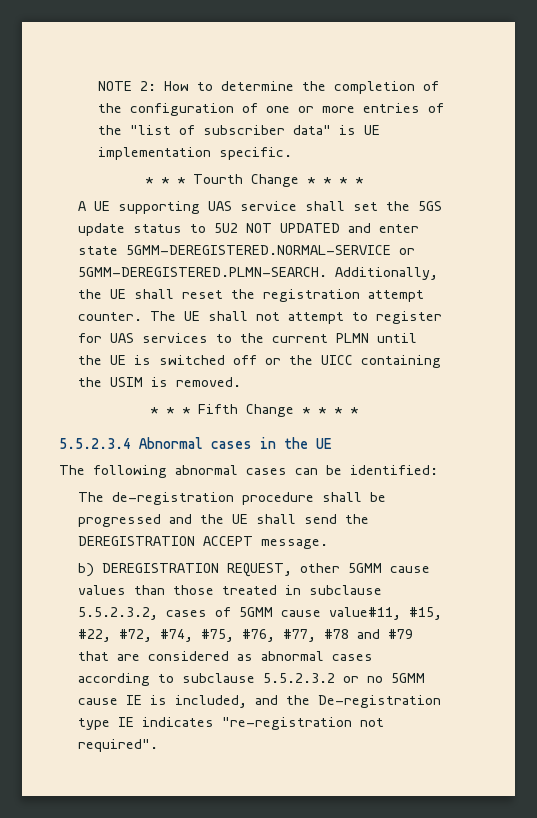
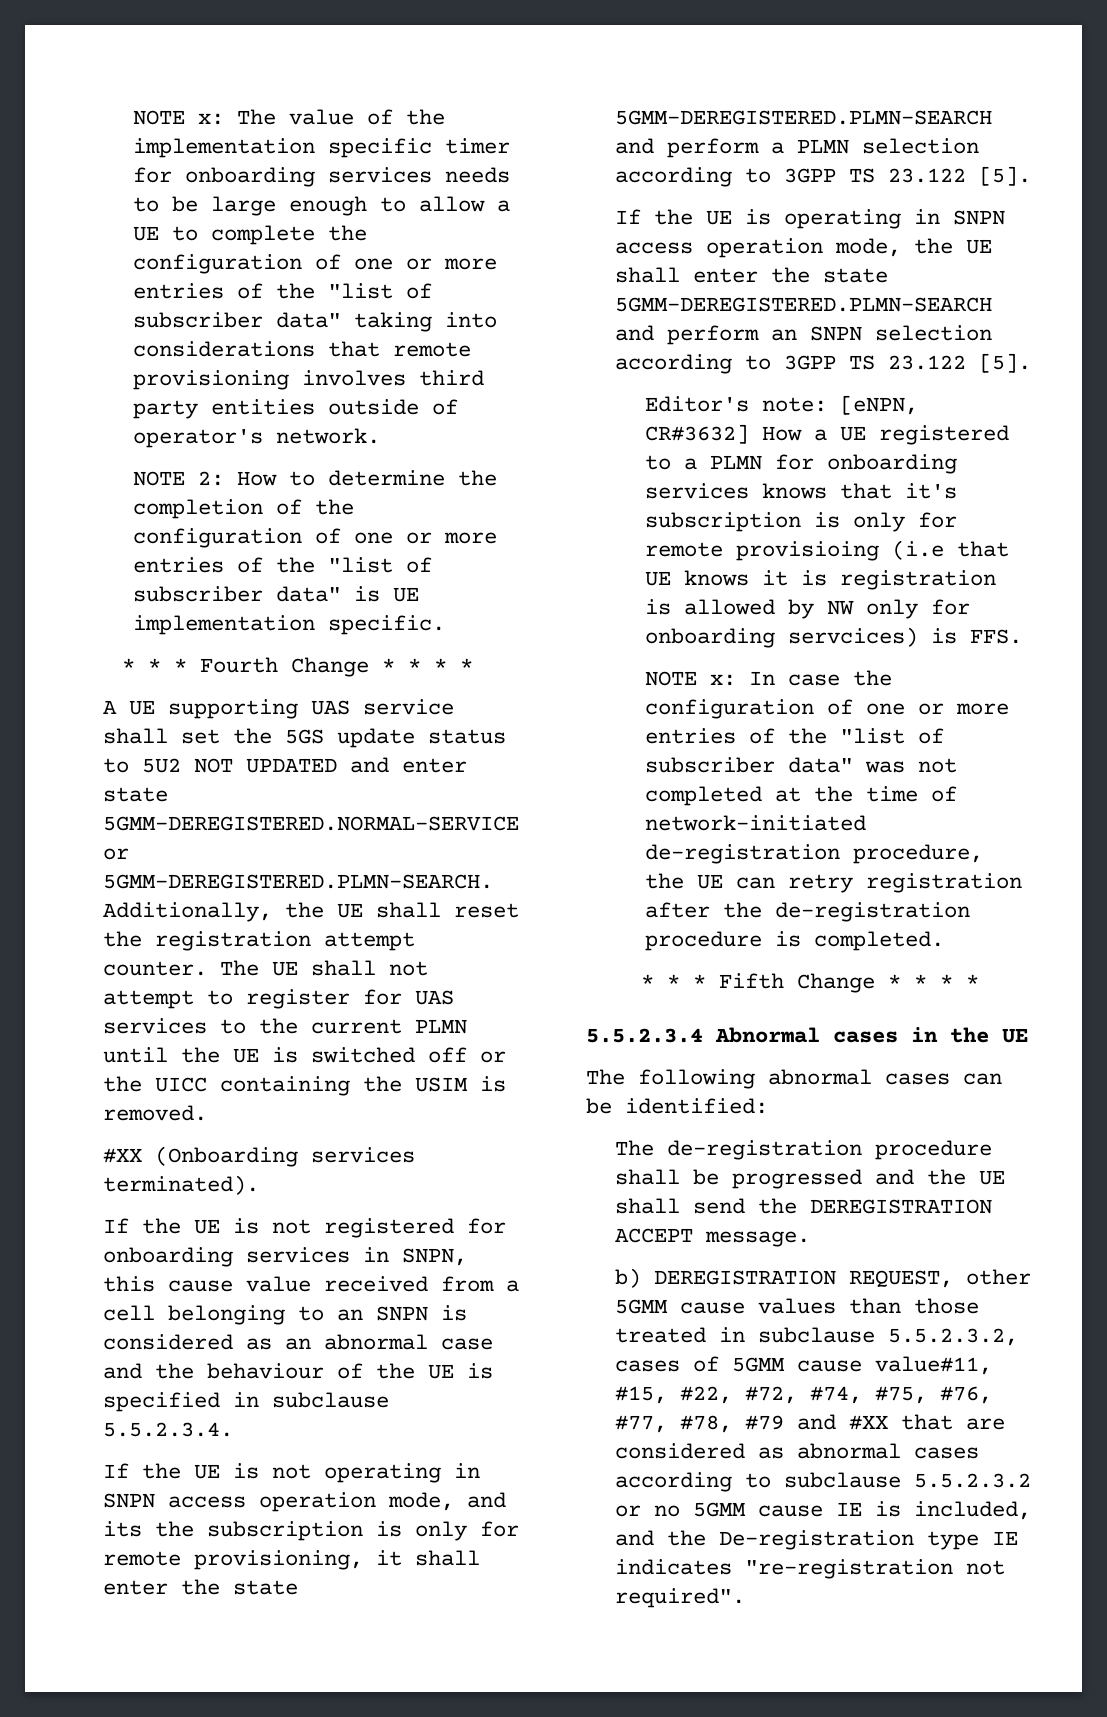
+ NOTE x: The value of the implementation specific timer for onboarding services needs to be large enough to allow a UE to complete the configuration of one or more entries of the "list of subscriber data" taking into considerations that remote provisioning involves third party entities outside of operator's network.
- * * * Tourth Change * * * *
+ * * * Fourth Change * * * *
+ #XX (Onboarding services terminated).
+ If the UE is not registered for onboarding services in SNPN, this cause value received from a cell belonging to an SNPN is considered as an abnormal case and the behaviour of the UE is specified in subclause 5.5.2.3.4.
+ If the UE is not operating in SNPN access operation mode, and its the subscription is only for remote provisioning, it shall enter the state 5GMM-DEREGISTERED.PLMN-SEARCH and perform a PLMN selection according to 3GPP TS 23.122 [5].
+ If the UE is operating in SNPN access operation mode, the UE shall enter the state 5GMM-DEREGISTERED.PLMN-SEARCH and perform an SNPN selection according to 3GPP TS 23.122 [5].
+ Editor's note: [eNPN, CR#3632] How a UE registered to a PLMN for onboarding services knows that it's subscription is only for remote provisioing (i.e that UE knows it is registration is allowed by NW only for onboarding servcices) is FFS.
+ NOTE x: In case the configuration of one or more entries of the "list of subscriber data" was not completed at the time of network-initiated de-registration procedure, the UE can retry registration after the de-registration procedure is completed.
- b) DEREGISTRATION REQUEST, other 5GMM cause values than those treated in subclause 5.5.2.3.2, cases of 5GMM cause value#11, #15, #22, #72, #74, #75, #76, #77, #78 and #79 that are considered as abnormal cases according to subclause 5.5.2.3.2 or no 5GMM cause IE is included, and the De-registration type IE indicates "re-registration not required".
+ b) DEREGISTRATION REQUEST, other 5GMM cause values than those treated in subclause 5.5.2.3.2, cases of 5GMM cause value#11, #15, #22, #72, #74, #75, #76, #77, #78, #79 and #XX that are considered as abnormal cases according to subclause 5.5.2.3.2 or no 5GMM cause IE is included, and the De-registration type IE indicates "re-registration not required".

